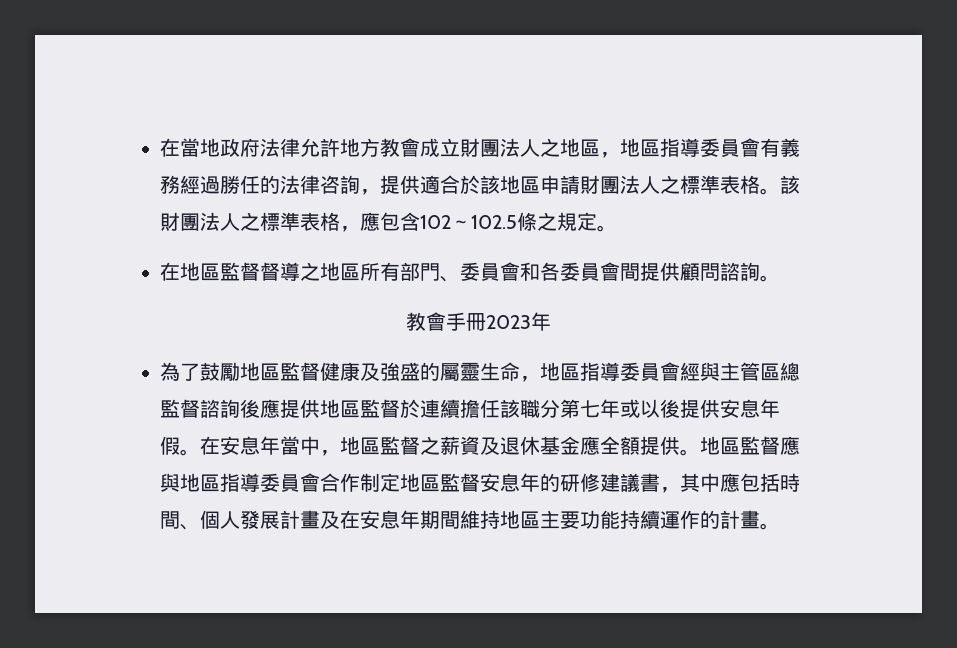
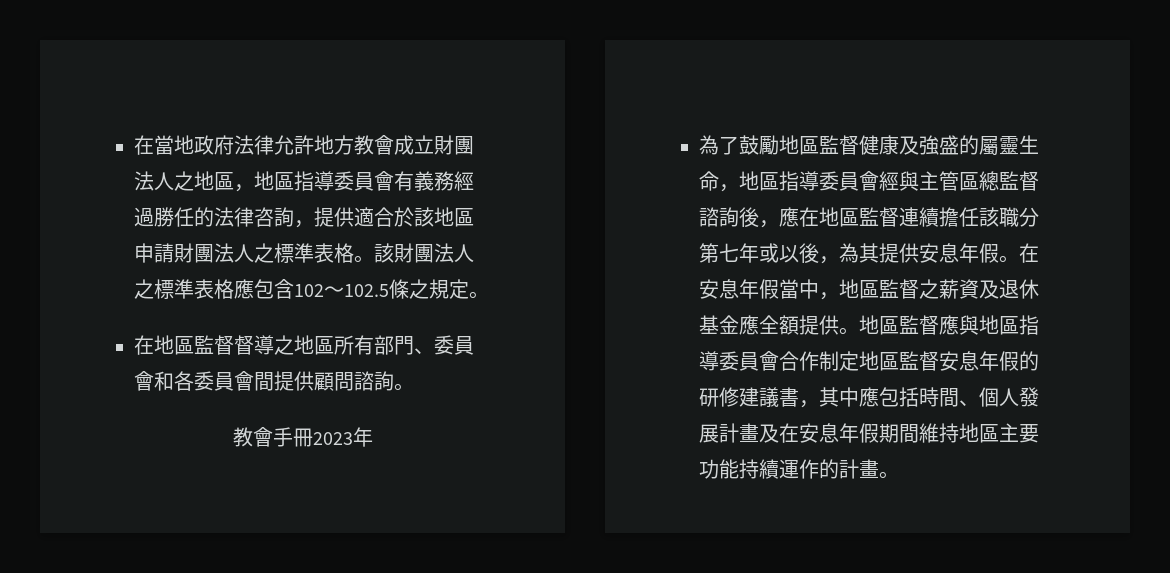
- 該財團法人之標準表格，應包含102～102.5條之規定。
+ 該財團法人之標準表格應包含102～102.5條之規定。
- 為了鼓勵地區監督健康及強盛的屬靈生命，地區指導委員會經與主管區總監督諮詢後應提供地區監督於連續擔任該職分第七年或以後提供安息年假。
+ 為了鼓勵地區監督健康及強盛的屬靈生命，地區指導委員會經與主管區總監督諮詢後，應在地區監督連續擔任該職分第七年或以後，為其提供安息年假。
- 在安息年當中，地區監督之薪資及退休基金應全額提供。
+ 在安息年假當中，地區監督之薪資及退休基金應全額提供。
- 地區監督應與地區指導委員會合作制定地區監督安息年的研修建議書，其中應包括時間、個人發展計畫及在安息年期間維持地區主要功能持續運作的計畫。
+ 地區監督應與地區指導委員會合作制定地區監督安息年假的研修建議書，其中應包括時間、個人發展計畫及在安息年假期間維持地區主要功能持續運作的計畫。

